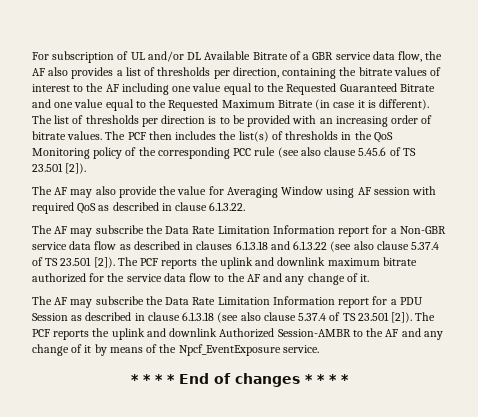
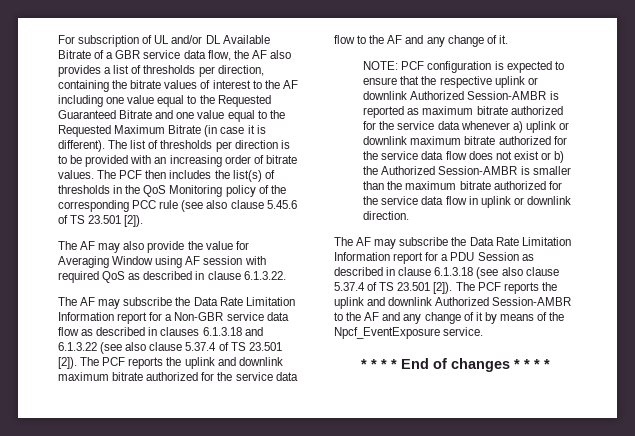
+ NOTE: PCF configuration is expected to ensure that the respective uplink or downlink Authorized Session-AMBR is reported as maximum bitrate authorized for the service data whenever a) uplink or downlink maximum bitrate authorized for the service data flow does not exist or b) the Authorized Session-AMBR is smaller than the maximum bitrate authorized for the service data flow in uplink or downlink direction.

